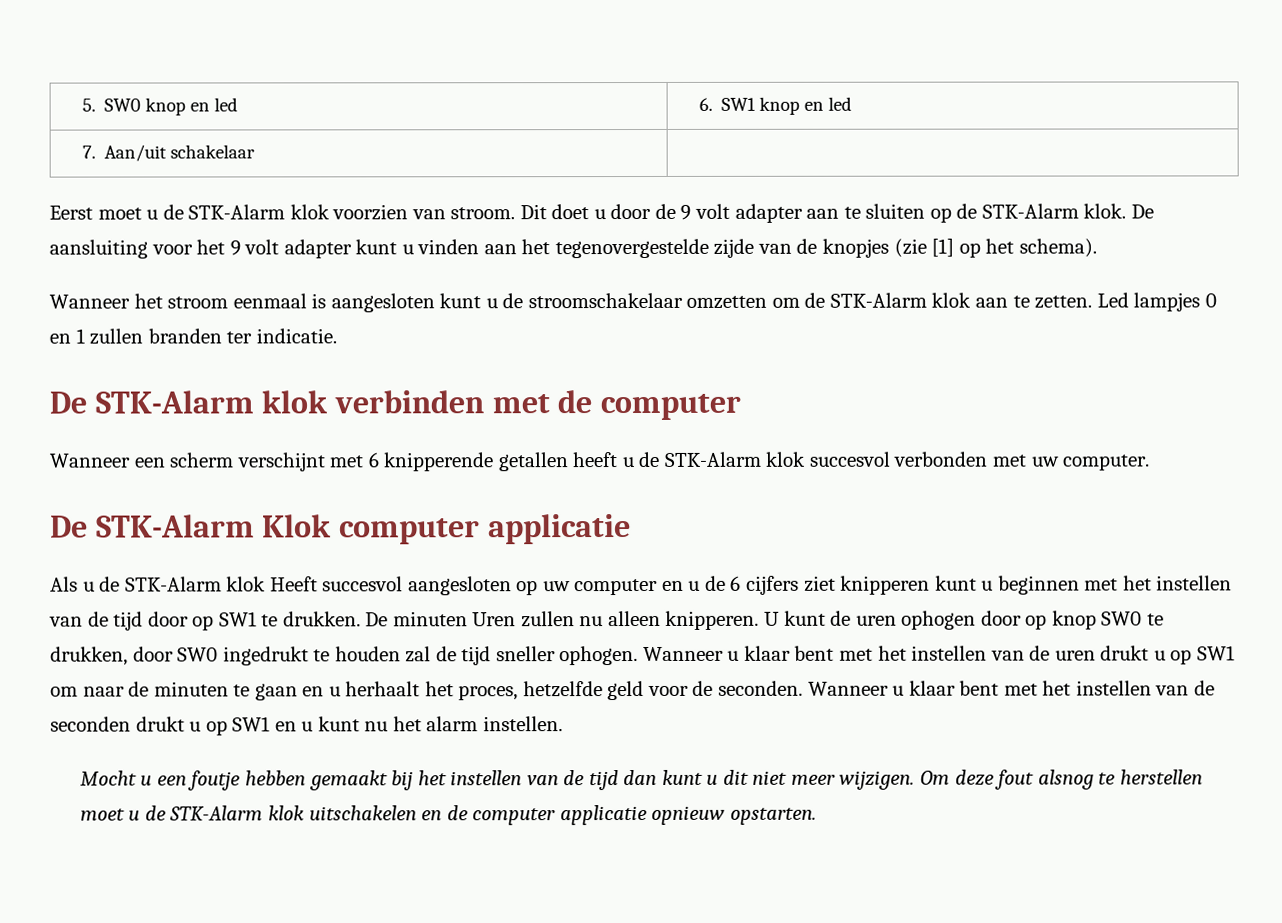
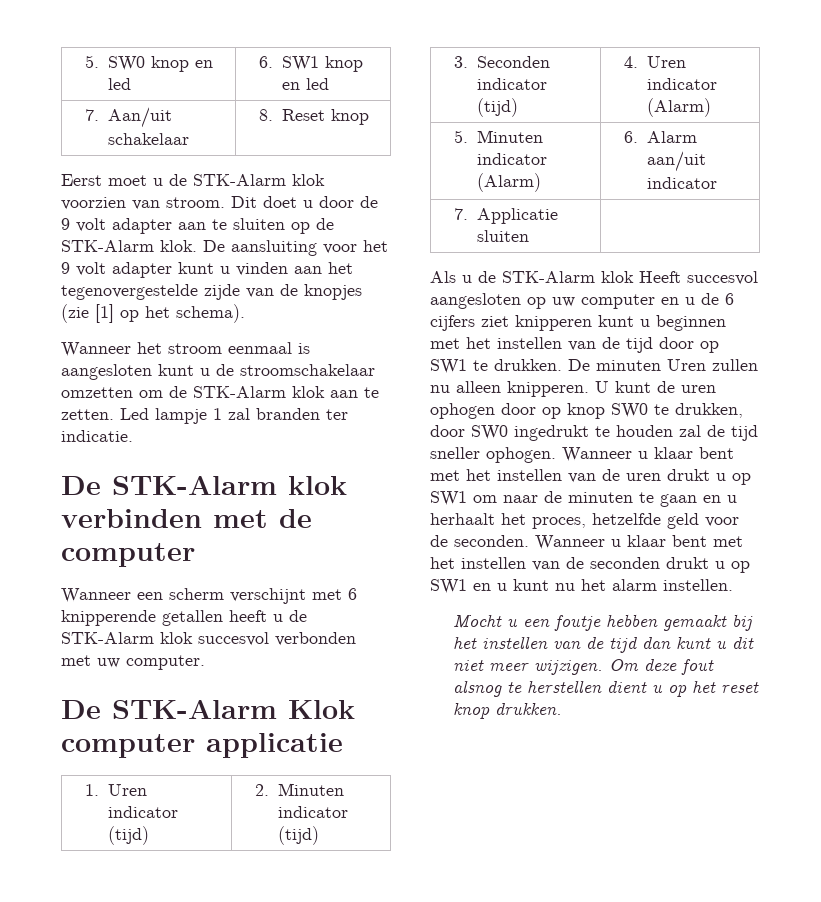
- 7. Aan/uit schakelaar |
+ 7. Aan/uit schakelaar | 8. Reset knop
- Led lampjes 0 en 1 zullen branden ter indicatie.
+ Led lampje 1 zal branden ter indicatie.
+ 1. Uren indicator (tijd) | 2. Minuten indicator (tijd)
+ 3. Seconden indicator (tijd) | 4. Uren indicator (Alarm)
+ 5. Minuten indicator (Alarm) | 6. Alarm aan/uit indicator
+ 7. Applicatie sluiten |
- Om deze fout alsnog te herstellen moet u de STK-Alarm klok uitschakelen en de computer applicatie opnieuw opstarten.
+ Om deze fout alsnog te herstellen dient u op het reset knop drukken.

